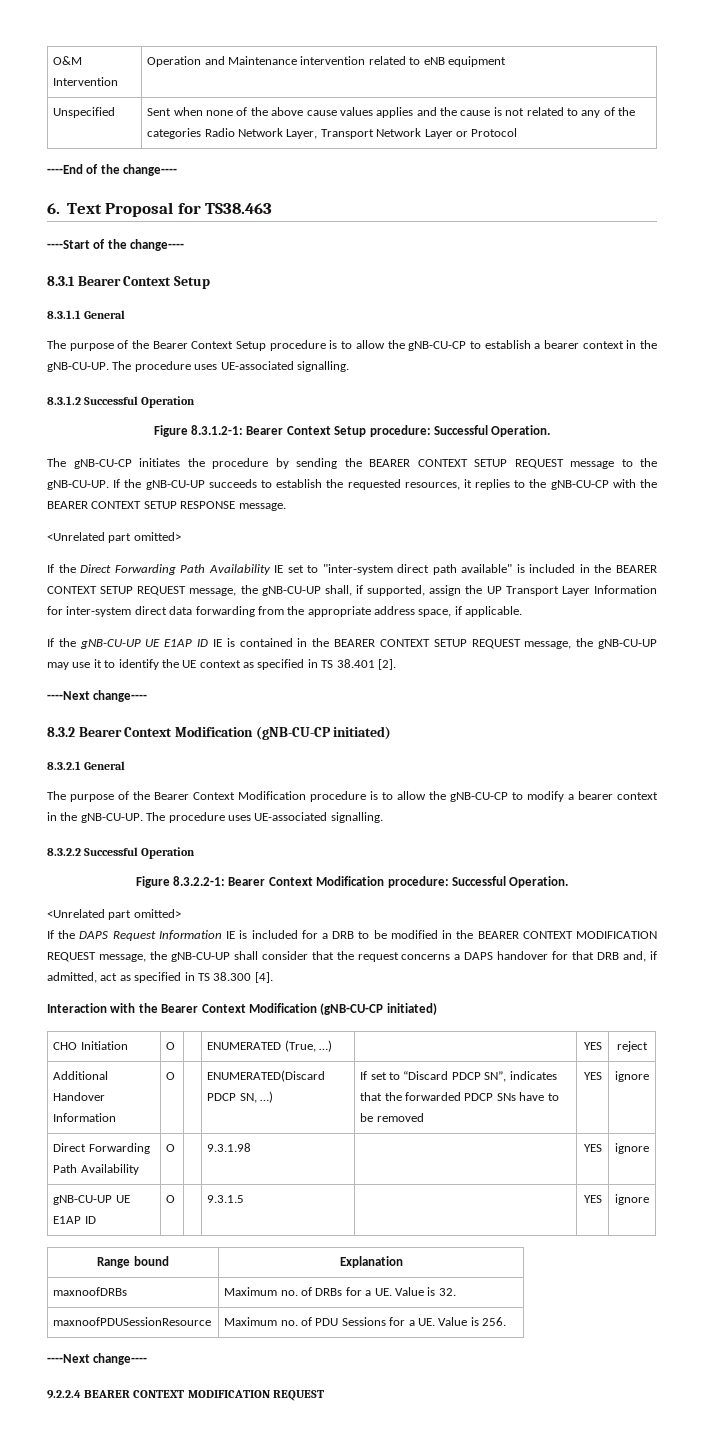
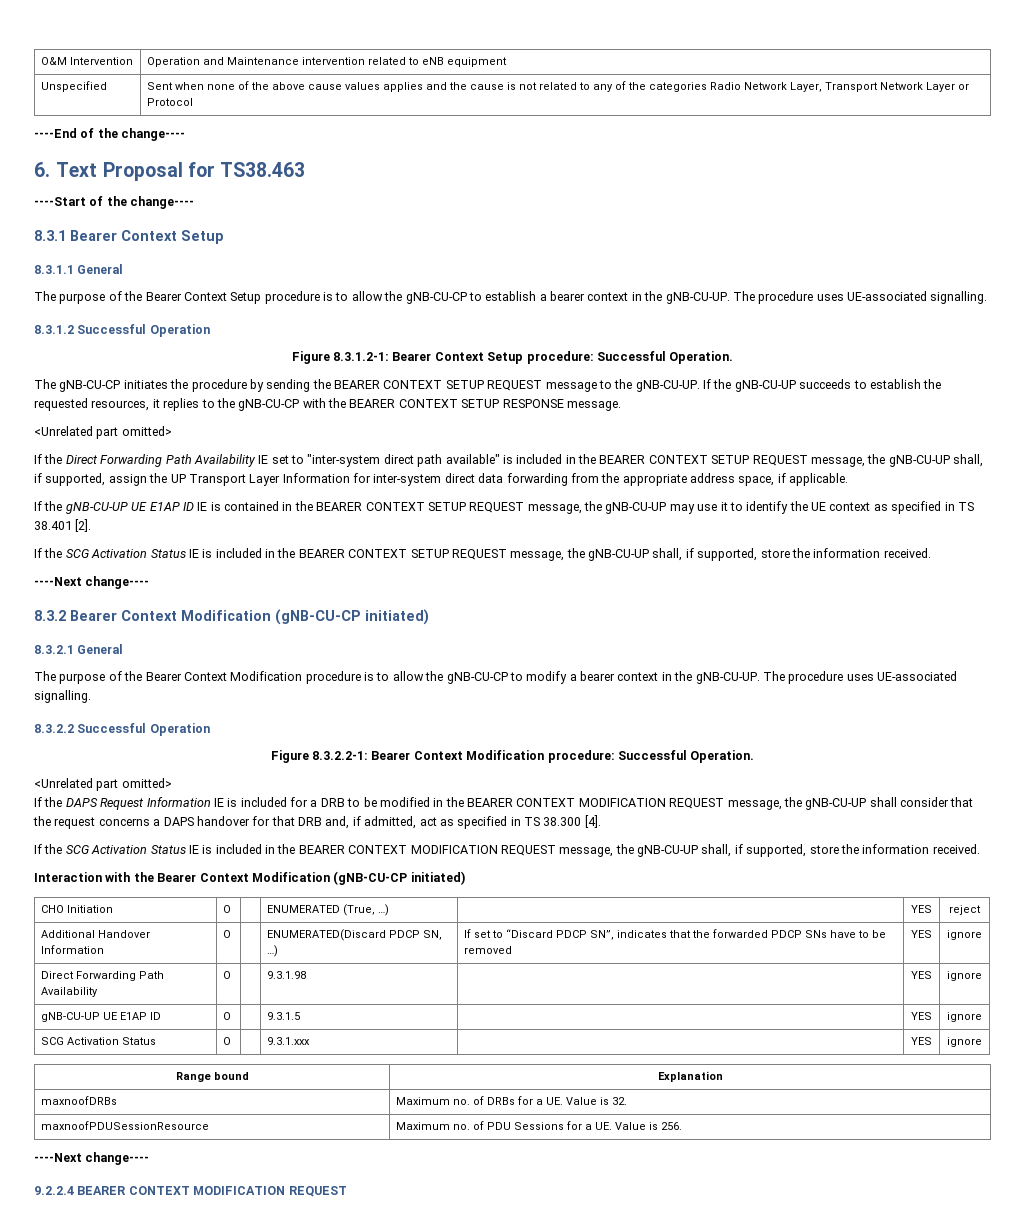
+ If the SCG Activation Status IE is included in the BEARER CONTEXT SETUP REQUEST message, the gNB-CU-UP shall, if supported, store the information received.
+ If the SCG Activation Status IE is included in the BEARER CONTEXT MODIFICATION REQUEST message, the gNB-CU-UP shall, if supported, store the information received.
+ SCG Activation Status | O | | 9.3.1.xxx | | YES | ignore

